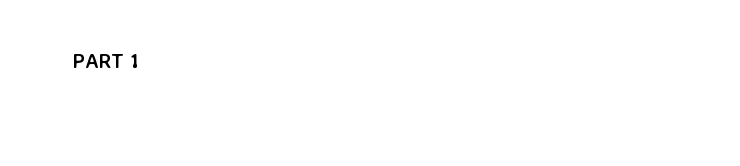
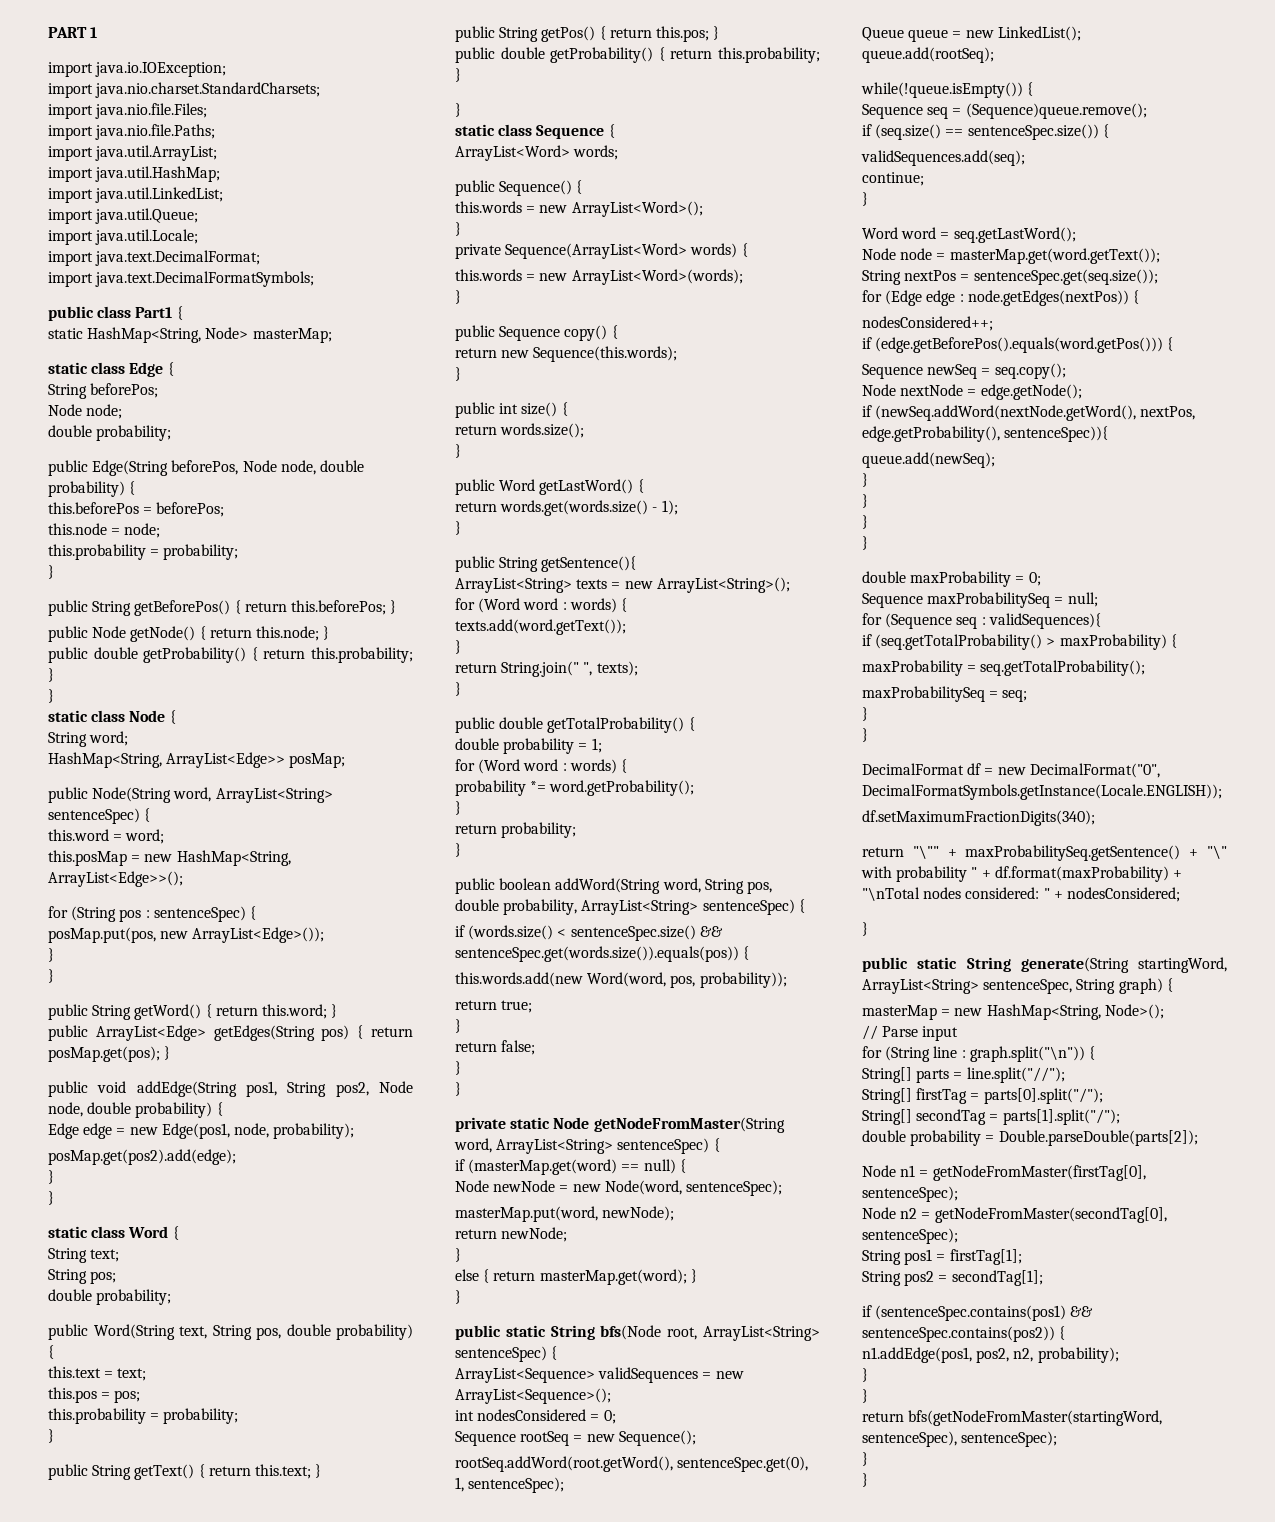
+ import java.io.IOException;
+ import java.nio.charset.StandardCharsets;
+ import java.nio.file.Files;
+ import java.nio.file.Paths;
+ import java.util.ArrayList;
+ import java.util.HashMap;
+ import java.util.LinkedList;
+ import java.util.Queue;
+ import java.util.Locale;
+ import java.text.DecimalFormat;
+ import java.text.DecimalFormatSymbols;
+ public class Part1 {
+ static HashMap<String, Node> masterMap;
+ static class Edge {
+ String beforePos;
+ Node node;
+ double probability;
+ public Edge(String beforePos, Node node, double probability) {
+ this.beforePos = beforePos;
+ this.node = node;
+ this.probability = probability;
+ }
+ public String getBeforePos() { return this.beforePos; }
+ public Node getNode() { return this.node; }
+ public double getProbability() { return this.probability; }
+ }
+ static class Node {
+ String word;
+ HashMap<String, ArrayList<Edge>> posMap;
+ public Node(String word, ArrayList<String> sentenceSpec) {
+ this.word = word;
+ this.posMap = new HashMap<String, ArrayList<Edge>>();
+ for (String pos : sentenceSpec) {
+ posMap.put(pos, new ArrayList<Edge>());
+ }
+ }
+ public String getWord() { return this.word; }
+ public ArrayList<Edge> getEdges(String pos) { return posMap.get(pos); }
+ public void addEdge(String pos1, String pos2, Node node, double probability) {
+ Edge edge = new Edge(pos1, node, probability);
+ posMap.get(pos2).add(edge);
+ }
+ }
+ static class Word {
+ String text;
+ String pos;
+ double probability;
+ public Word(String text, String pos, double probability) {
+ this.text = text;
+ this.pos = pos;
+ this.probability = probability;
+ }
+ public String getText() { return this.text; }
+ public String getPos() { return this.pos; }
+ public double getProbability() { return this.probability; }
+ }
+ static class Sequence {
+ ArrayList<Word> words;
+ public Sequence() {
+ this.words = new ArrayList<Word>();
+ }
+ private Sequence(ArrayList<Word> words) {
+ this.words = new ArrayList<Word>(words);
+ }
+ public Sequence copy() {
+ return new Sequence(this.words);
+ }
+ public int size() {
+ return words.size();
+ }
+ public Word getLastWord() {
+ return words.get(words.size() - 1);
+ }
+ public String getSentence(){
+ ArrayList<String> texts = new ArrayList<String>();
+ for (Word word : words) {
+ texts.add(word.getText());
+ }
+ return String.join(" ", texts);
+ }
+ public double getTotalProbability() {
+ double probability = 1;
+ for (Word word : words) {
+ probability *= word.getProbability();
+ }
+ return probability;
+ }
+ public boolean addWord(String word, String pos, double probability, ArrayList<String> sentenceSpec) {
+ if (words.size() < sentenceSpec.size() && sentenceSpec.get(words.size()).equals(pos)) {
+ this.words.add(new Word(word, pos, probability));
+ return true;
+ }
+ return false;
+ }
+ }
+ private static Node getNodeFromMaster(String word, ArrayList<String> sentenceSpec) {
+ if (masterMap.get(word) == null) {
+ Node newNode = new Node(word, sentenceSpec);
+ masterMap.put(word, newNode);
+ return newNode;
+ }
+ else { return masterMap.get(word); }
+ }
+ public static String bfs(Node root, ArrayList<String> sentenceSpec) {
+ ArrayList<Sequence> validSequences = new ArrayList<Sequence>();
+ int nodesConsidered = 0;
+ Sequence rootSeq = new Sequence();
+ rootSeq.addWord(root.getWord(), sentenceSpec.get(0), 1, sentenceSpec);
+ Queue queue = new LinkedList();
+ queue.add(rootSeq);
+ while(!queue.isEmpty()) {
+ Sequence seq = (Sequence)queue.remove();
+ if (seq.size() == sentenceSpec.size()) {
+ validSequences.add(seq);
+ continue;
+ }
+ Word word = seq.getLastWord();
+ Node node = masterMap.get(word.getText());
+ String nextPos = sentenceSpec.get(seq.size());
+ for (Edge edge : node.getEdges(nextPos)) {
+ nodesConsidered++;
+ if (edge.getBeforePos().equals(word.getPos())) {
+ Sequence newSeq = seq.copy();
+ Node nextNode = edge.getNode();
+ if (newSeq.addWord(nextNode.getWord(), nextPos, edge.getProbability(), sentenceSpec)){
+ queue.add(newSeq);
+ }
+ }
+ }
+ }
+ double maxProbability = 0;
+ Sequence maxProbabilitySeq = null;
+ for (Sequence seq : validSequences){
+ if (seq.getTotalProbability() > maxProbability) {
+ maxProbability = seq.getTotalProbability();
+ maxProbabilitySeq = seq;
+ }
+ }
+ DecimalFormat df = new DecimalFormat("0", DecimalFormatSymbols.getInstance(Locale.ENGLISH));
+ df.setMaximumFractionDigits(340);
+ return "\"" + maxProbabilitySeq.getSentence() + "\" with probability " + df.format(maxProbability) + "\nTotal nodes considered: " + nodesConsidered;
+ }
+ public static String generate(String startingWord, ArrayList<String> sentenceSpec, String graph) {
+ masterMap = new HashMap<String, Node>();
+ // Parse input
+ for (String line : graph.split("\n")) {
+ String[] parts = line.split("//");
+ String[] firstTag = parts[0].split("/");
+ String[] secondTag = parts[1].split("/");
+ double probability = Double.parseDouble(parts[2]);
+ Node n1 = getNodeFromMaster(firstTag[0], sentenceSpec);
+ Node n2 = getNodeFromMaster(secondTag[0], sentenceSpec);
+ String pos1 = firstTag[1];
+ String pos2 = secondTag[1];
+ if (sentenceSpec.contains(pos1) && sentenceSpec.contains(pos2)) {
+ n1.addEdge(pos1, pos2, n2, probability);
+ }
+ }
+ return bfs(getNodeFromMaster(startingWord, sentenceSpec), sentenceSpec);
+ }
+ }

